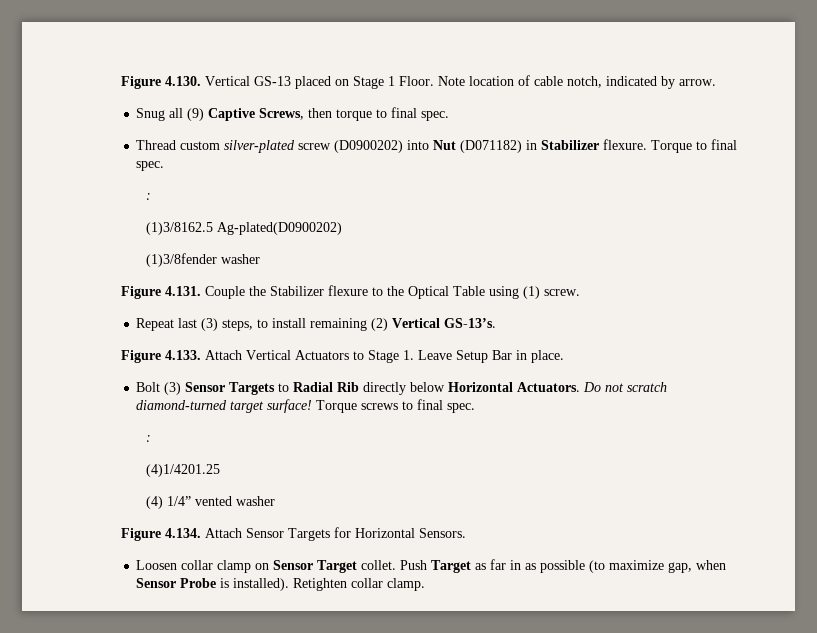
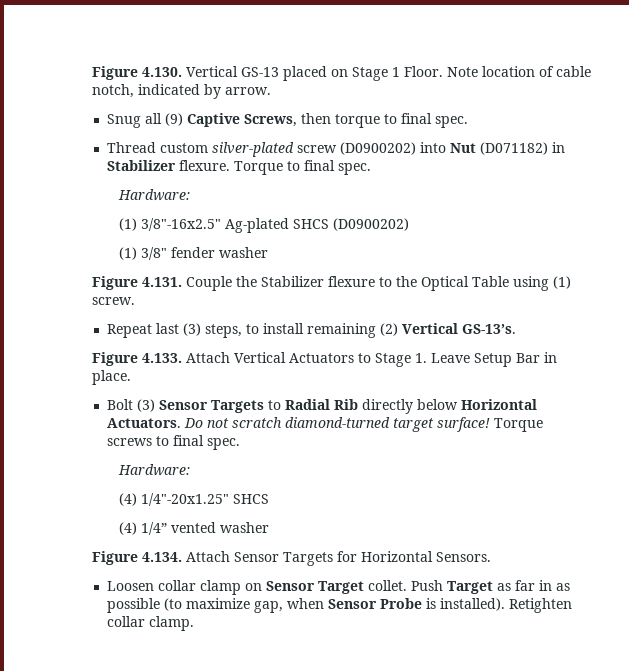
  Torque to final spec.
- :
- (1)3/8162.5 Ag-plated(D0900202)
- (1)3/8fender washer
+ Hardware:
+ (1) 3/8"-16x2.5" Ag-plated SHCS (D0900202)
+ (1) 3/8" fender washer
  Torque screws to final spec.
- :
- (4)1/4201.25
+ Hardware:
+ (4) 1/4"-20x1.25" SHCS

